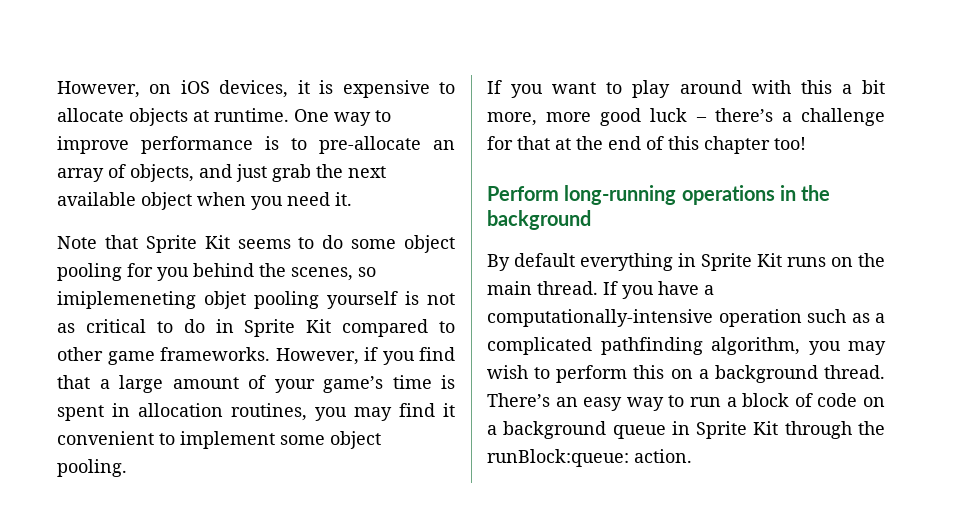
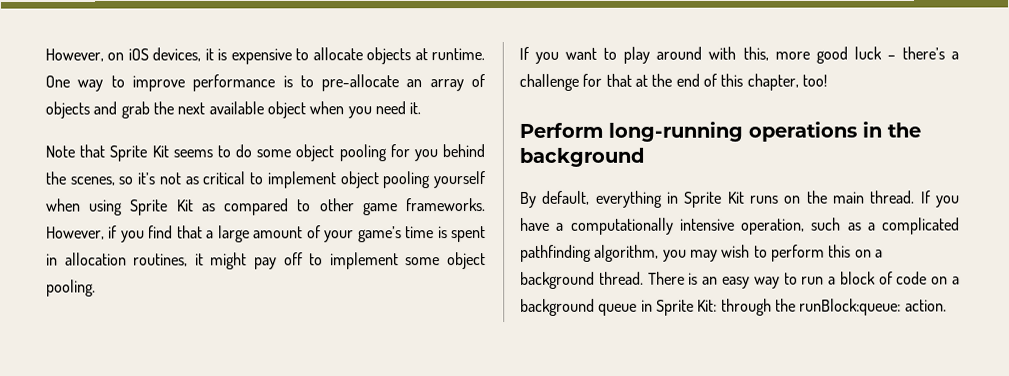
- One way to improve performance is to pre-allocate an array of objects, and just grab the next available object when you need it.
+ One way to improve performance is to pre-allocate an array of objects and grab the next available object when you need it.
- Note that Sprite Kit seems to do some object pooling for you behind the scenes, so imiplemeneting objet pooling yourself is not as critical to do in Sprite Kit compared to other game frameworks.
+ Note that Sprite Kit seems to do some object pooling for you behind the scenes, so it’s not as critical to implement object pooling yourself when using Sprite Kit as compared to other game frameworks.
- However, if you find that a large amount of your game’s time is spent in allocation routines, you may find it convenient to implement some object pooling.
+ However, if you find that a large amount of your game’s time is spent in allocation routines, it might pay off to implement some object pooling.
- If you want to play around with this a bit more, more good luck – there’s a challenge for that at the end of this chapter too!
+ If you want to play around with this, more good luck – there’s a challenge for that at the end of this chapter, too!
- By default everything in Sprite Kit runs on the main thread.
+ By default, everything in Sprite Kit runs on the main thread.
- If you have a computationally-intensive operation such as a complicated pathfinding algorithm, you may wish to perform this on a background thread.
+ If you have a computationally intensive operation, such as a complicated pathfinding algorithm, you may wish to perform this on a background thread.
- There’s an easy way to run a block of code on a background queue in Sprite Kit through the runBlock:queue: action.
+ There is an easy way to run a block of code on a background queue in Sprite Kit: through the runBlock:queue: action.

